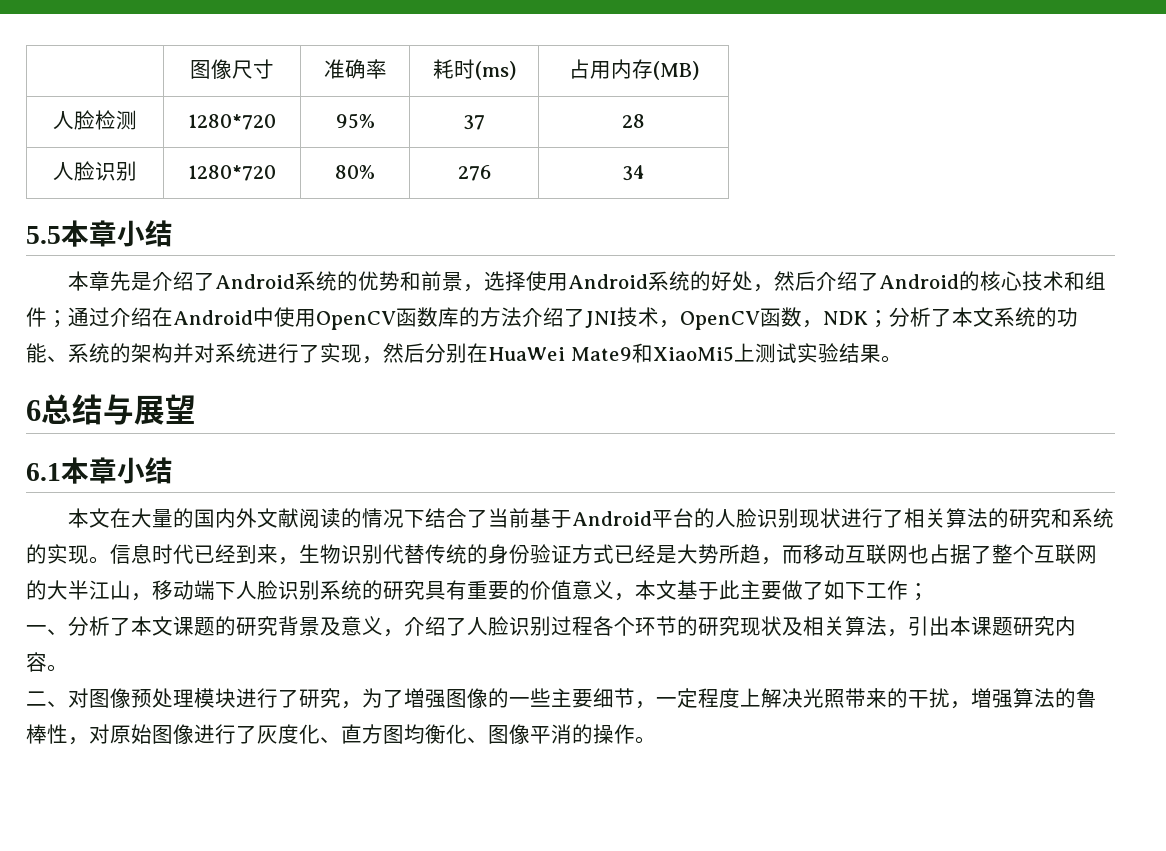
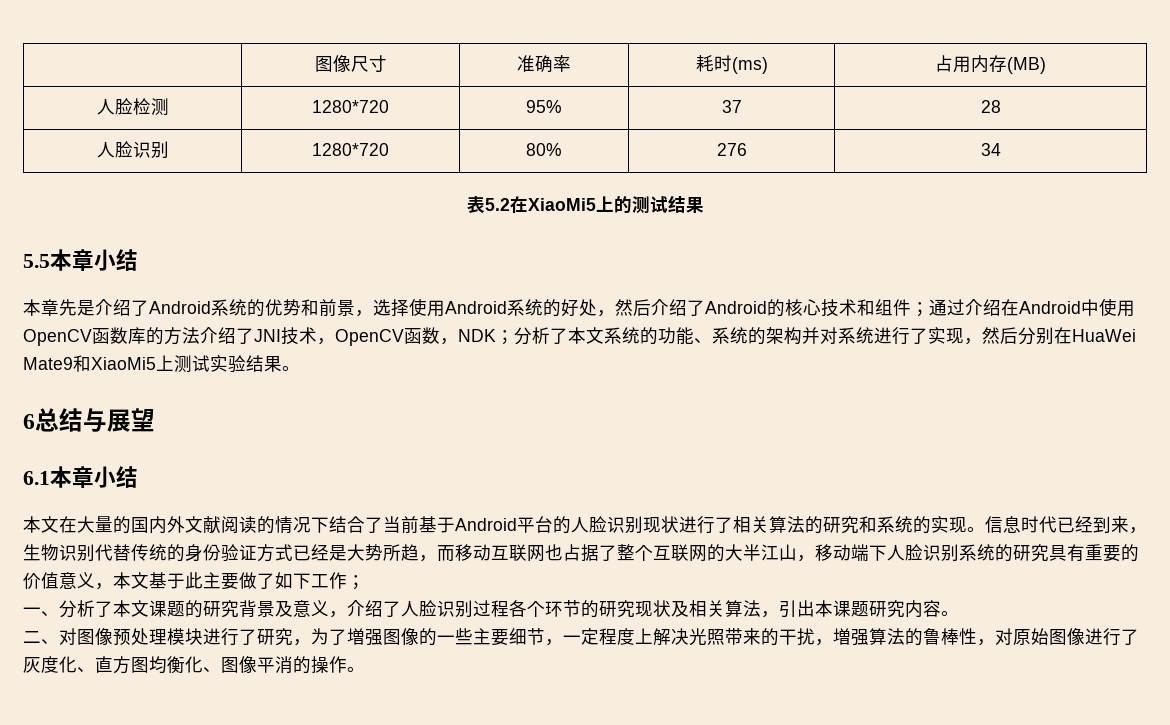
+ 表5.2在XiaoMi5上的测试结果

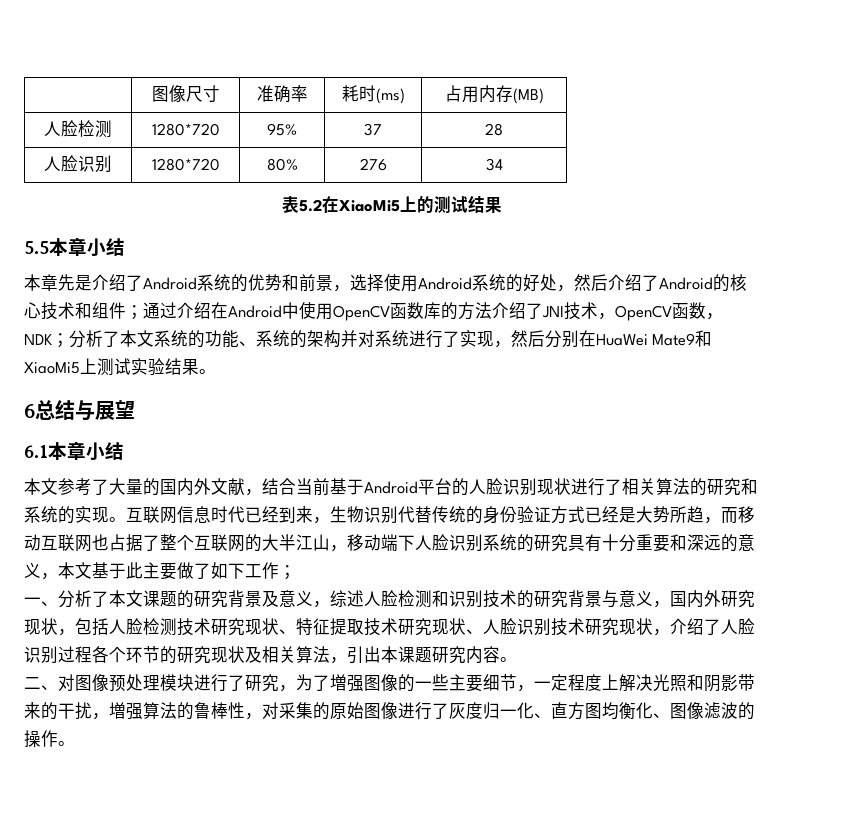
- 本文在大量的国内外文献阅读的情况下结合了当前基于Android平台的人脸识别现状进行了相关算法的研究和系统的实现。
+ 本文参考了大量的国内外文献，结合当前基于Android平台的人脸识别现状进行了相关算法的研究和系统的实现。
- 信息时代已经到来，生物识别代替传统的身份验证方式已经是大势所趋，而移动互联网也占据了整个互联网的大半江山，移动端下人脸识别系统的研究具有重要的价值意义，本文基于此主要做了如下工作；
+ 互联网信息时代已经到来，生物识别代替传统的身份验证方式已经是大势所趋，而移动互联网也占据了整个互联网的大半江山，移动端下人脸识别系统的研究具有十分重要和深远的意义，本文基于此主要做了如下工作；
- 一、分析了本文课题的研究背景及意义，介绍了人脸识别过程各个环节的研究现状及相关算法，引出本课题研究内容。
+ 一、分析了本文课题的研究背景及意义，综述人脸检测和识别技术的研究背景与意义，国内外研究现状，包括人脸检测技术研究现状、特征提取技术研究现状、人脸识别技术研究现状，介绍了人脸识别过程各个环节的研究现状及相关算法，引出本课题研究内容。
- 二、对图像预处理模块进行了研究，为了増强图像的一些主要细节，一定程度上解决光照带来的干扰，増强算法的鲁棒性，对原始图像进行了灰度化、直方图均衡化、图像平消的操作。
+ 二、对图像预处理模块进行了研究，为了増强图像的一些主要细节，一定程度上解决光照和阴影带来的干扰，増强算法的鲁棒性，对采集的原始图像进行了灰度归一化、直方图均衡化、图像滤波的操作。

